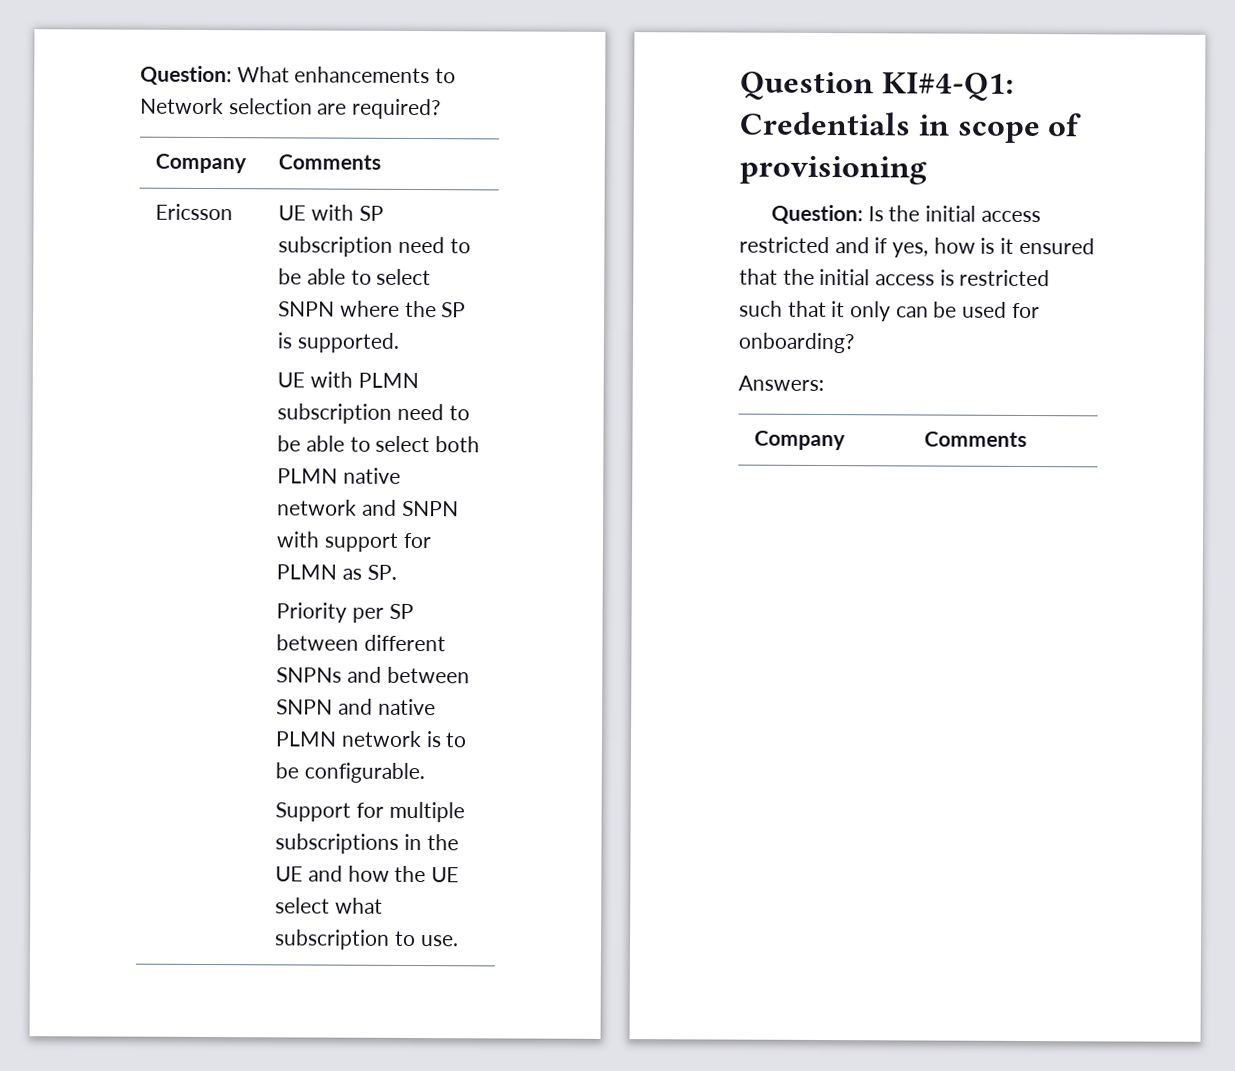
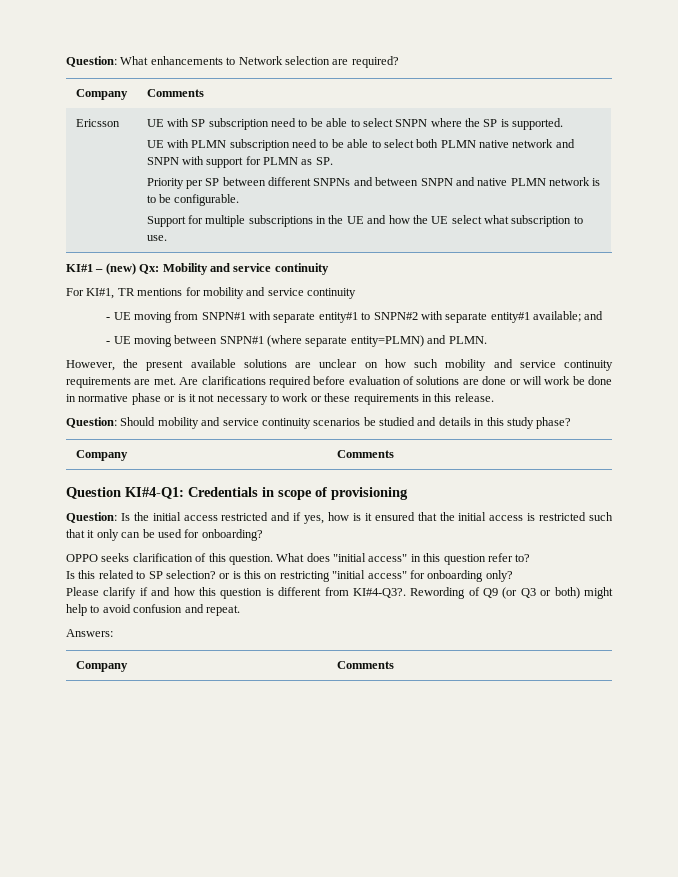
+ KI#1 – (new) Qx: Mobility and service continuity
+ For KI#1, TR mentions for mobility and service continuity
+ - UE moving from SNPN#1 with separate entity#1 to SNPN#2 with separate entity#1 available; and
+ - UE moving between SNPN#1 (where separate entity=PLMN) and PLMN.
+ However, the present available solutions are unclear on how such mobility and service continuity requirements are met. Are clarifications required before evaluation of solutions are done or will work be done in normative phase or is it not necessary to work or these requirements in this release.
+ Question: Should mobility and service continuity scenarios be studied and details in this study phase?
+ Company | Comments
+ OPPO seeks clarification of this question. What does "initial access" in this question refer to?
+ Is this related to SP selection? or is this on restricting "initial access" for onboarding only?
+ Please clarify if and how this question is different from KI#4-Q3?. Rewording of Q9 (or Q3 or both) might help to avoid confusion and repeat.

